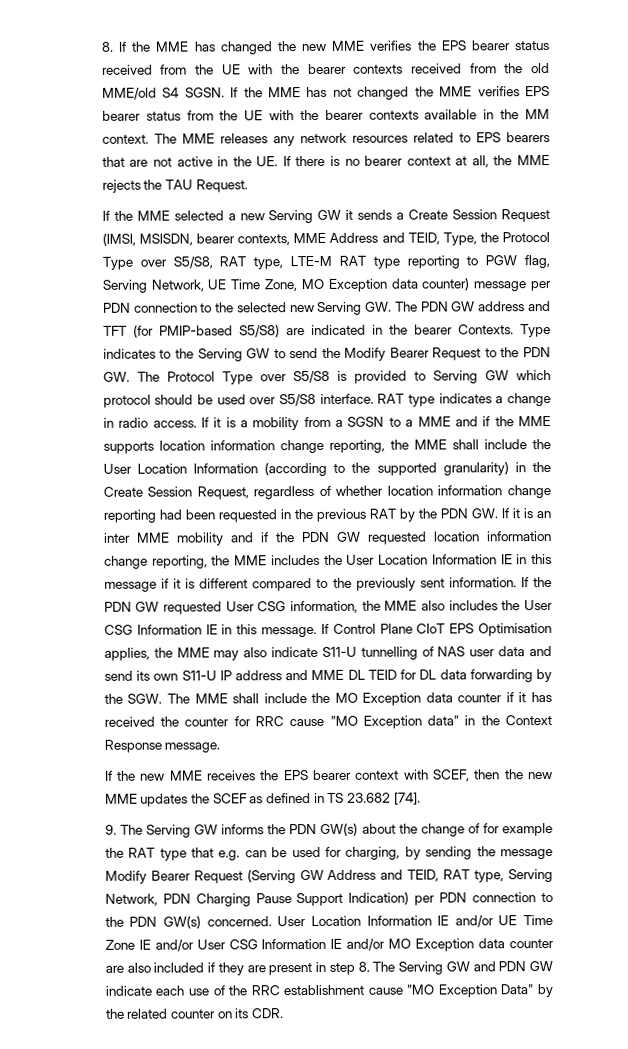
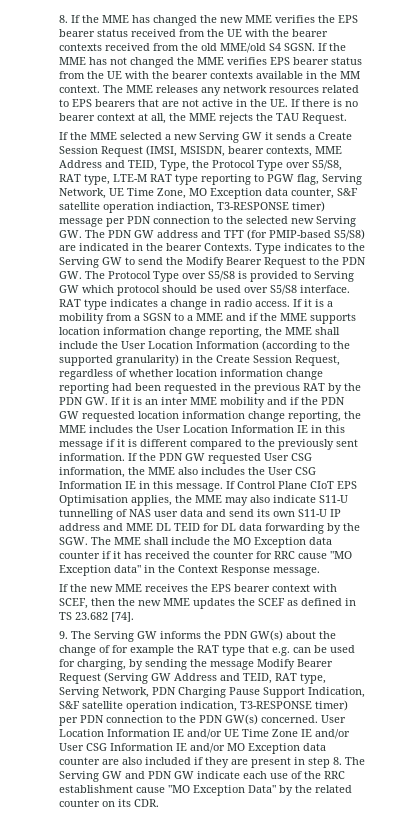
- If the MME selected a new Serving GW it sends a Create Session Request (IMSI, MSISDN, bearer contexts, MME Address and TEID, Type, the Protocol Type over S5/S8, RAT type, LTE-M RAT type reporting to PGW flag, Serving Network, UE Time Zone, MO Exception data counter) message per PDN connection to the selected new Serving GW. The PDN GW address and TFT (for PMIP-based S5/S8) are indicated in the bearer Contexts.
+ If the MME selected a new Serving GW it sends a Create Session Request (IMSI, MSISDN, bearer contexts, MME Address and TEID, Type, the Protocol Type over S5/S8, RAT type, LTE-M RAT type reporting to PGW flag, Serving Network, UE Time Zone, MO Exception data counter, S&F satellite operation indiaction, T3-RESPONSE timer) message per PDN connection to the selected new Serving GW. The PDN GW address and TFT (for PMIP-based S5/S8) are indicated in the bearer Contexts.
- 9. The Serving GW informs the PDN GW(s) about the change of for example the RAT type that e.g. can be used for charging, by sending the message Modify Bearer Request (Serving GW Address and TEID, RAT type, Serving Network, PDN Charging Pause Support Indication) per PDN connection to the PDN GW(s) concerned.
+ 9. The Serving GW informs the PDN GW(s) about the change of for example the RAT type that e.g. can be used for charging, by sending the message Modify Bearer Request (Serving GW Address and TEID, RAT type, Serving Network, PDN Charging Pause Support Indication, S&F satellite operation indication, T3-RESPONSE timer) per PDN connection to the PDN GW(s) concerned.

